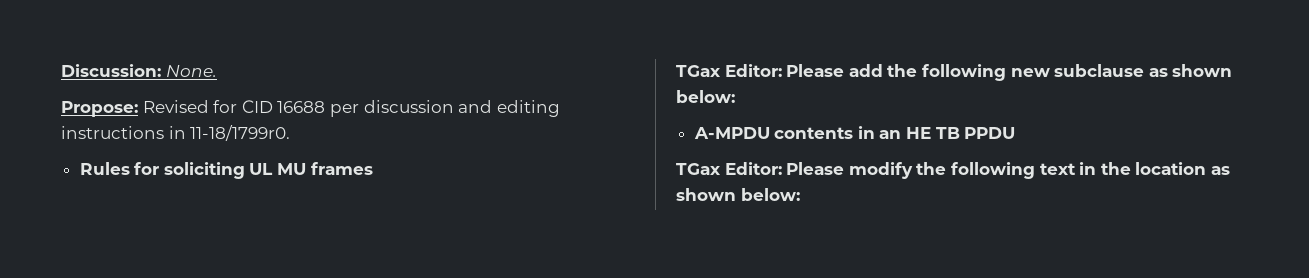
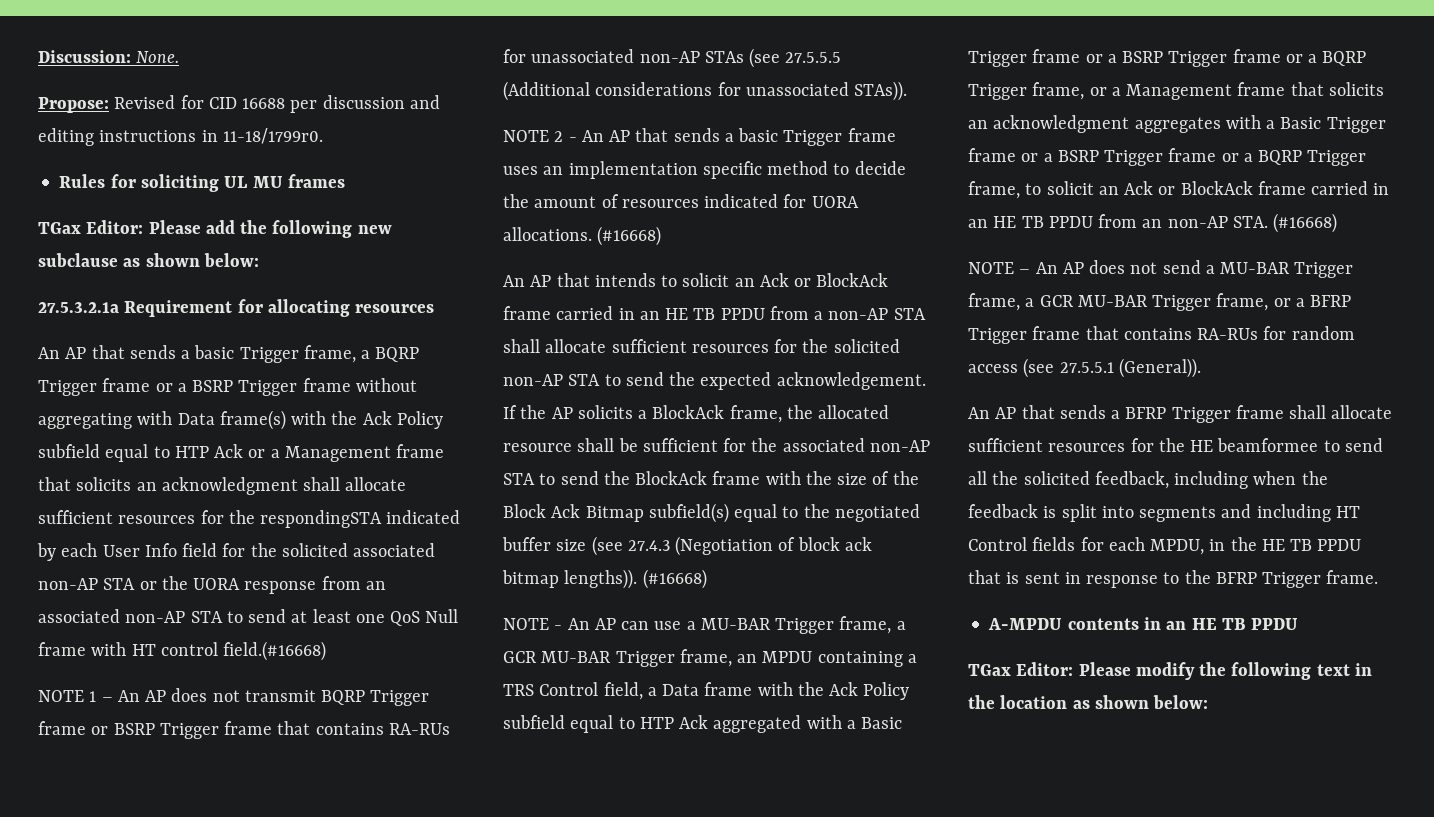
+ 27.5.3.2.1a Requirement for allocating resources
+ An AP that sends a basic Trigger frame, a BQRP Trigger frame or a BSRP Trigger frame without aggregating with Data frame(s) with the Ack Policy subfield equal to HTP Ack or a Management frame that solicits an acknowledgment shall allocate sufficient resources for the respondingSTA indicated by each User Info field for the solicited associated non-AP STA or the UORA response from an associated non-AP STA to send at least one QoS Null frame with HT control field.(#16668)
+ NOTE 1 – An AP does not transmit BQRP Trigger frame or BSRP Trigger frame that contains RA-RUs for unassociated non-AP STAs (see 27.5.5.5 (Additional considerations for unassociated STAs)).
+ NOTE 2 - An AP that sends a basic Trigger frame uses an implementation specific method to decide the amount of resources indicated for UORA allocations. (#16668)
+ An AP that intends to solicit an Ack or BlockAck frame carried in an HE TB PPDU from a non-AP STA shall allocate sufficient resources for the solicited non-AP STA to send the expected acknowledgement. If the AP solicits a BlockAck frame, the allocated resource shall be sufficient for the associated non-AP STA to send the BlockAck frame with the size of the Block Ack Bitmap subfield(s) equal to the negotiated buffer size (see 27.4.3 (Negotiation of block ack bitmap lengths)). (#16668)
+ NOTE - An AP can use a MU-BAR Trigger frame, a GCR MU-BAR Trigger frame, an MPDU containing a TRS Control field, a Data frame with the Ack Policy subfield equal to HTP Ack aggregated with a Basic Trigger frame or a BSRP Trigger frame or a BQRP Trigger frame, or a Management frame that solicits an acknowledgment aggregates with a Basic Trigger frame or a BSRP Trigger frame or a BQRP Trigger frame, to solicit an Ack or BlockAck frame carried in an HE TB PPDU from an non-AP STA. (#16668)
+ NOTE – An AP does not send a MU-BAR Trigger frame, a GCR MU-BAR Trigger frame, or a BFRP Trigger frame that contains RA-RUs for random access (see 27.5.5.1 (General)).
+ An AP that sends a BFRP Trigger frame shall allocate sufficient resources for the HE beamformee to send all the solicited feedback, including when the feedback is split into segments and including HT Control fields for each MPDU, in the HE TB PPDU that is sent in response to the BFRP Trigger frame.

